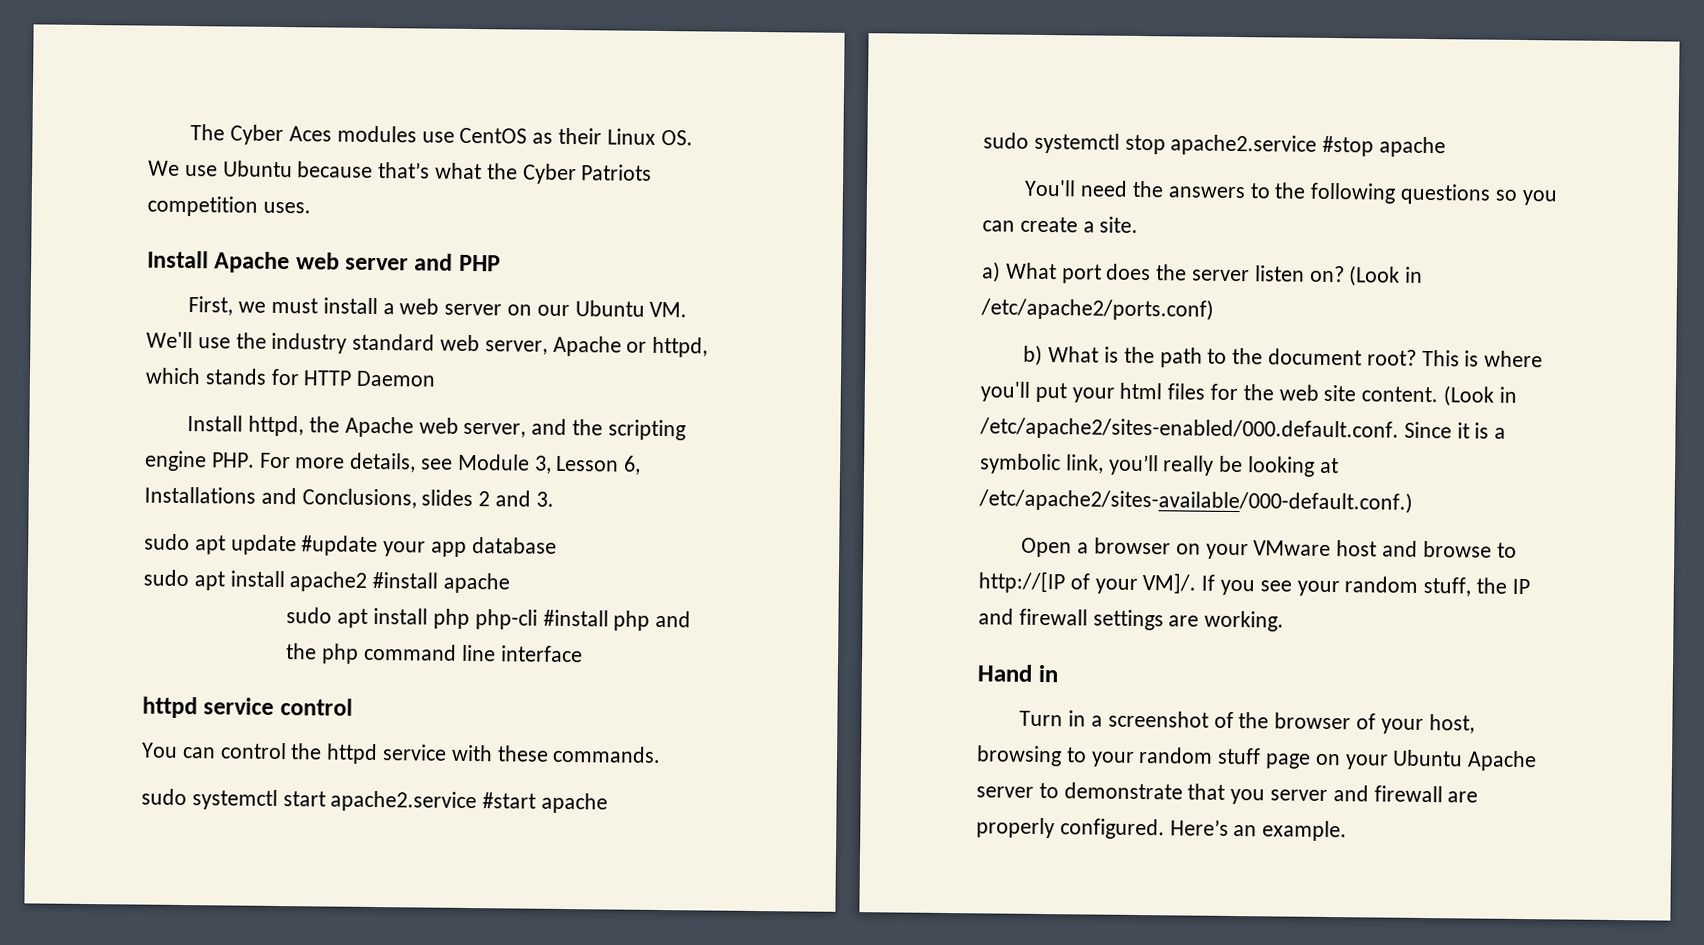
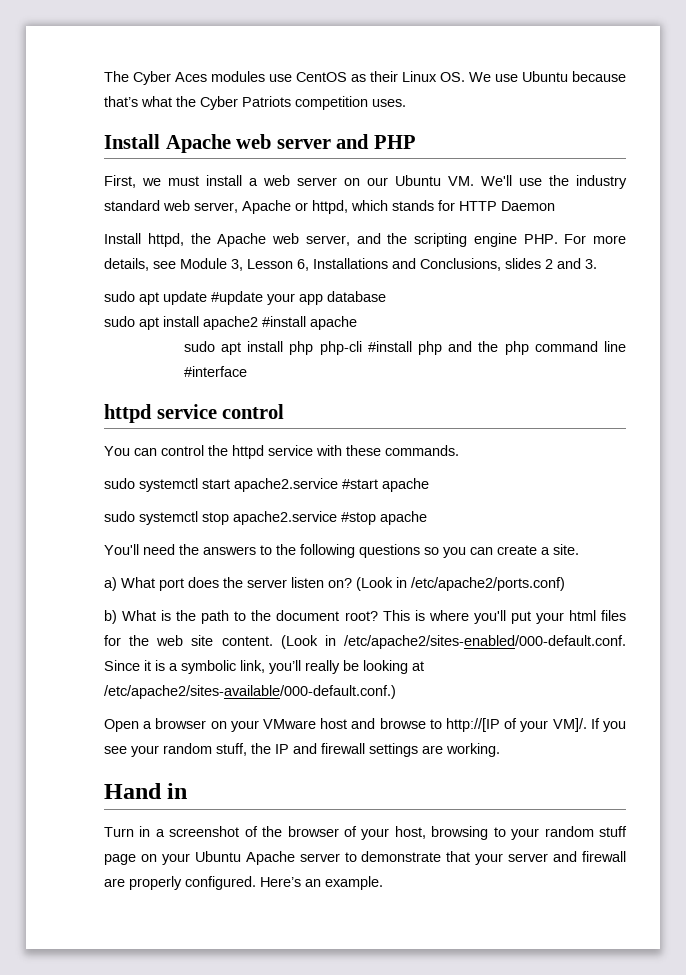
- sudo apt install php php-cli #install php and the php command line interface
+ sudo apt install php php-cli #install php and the php command line #interface
- (Look in /etc/apache2/sites-enabled/000.default.conf. Since it is a symbolic link, you’ll really be looking at /etc/apache2/sites-available/000-default.conf.)
+ (Look in /etc/apache2/sites-enabled/000-default.conf. Since it is a symbolic link, you’ll really be looking at /etc/apache2/sites-available/000-default.conf.)
- Turn in a screenshot of the browser of your host, browsing to your random stuff page on your Ubuntu Apache server to demonstrate that you server and firewall are properly configured.
+ Turn in a screenshot of the browser of your host, browsing to your random stuff page on your Ubuntu Apache server to demonstrate that your server and firewall are properly configured.

